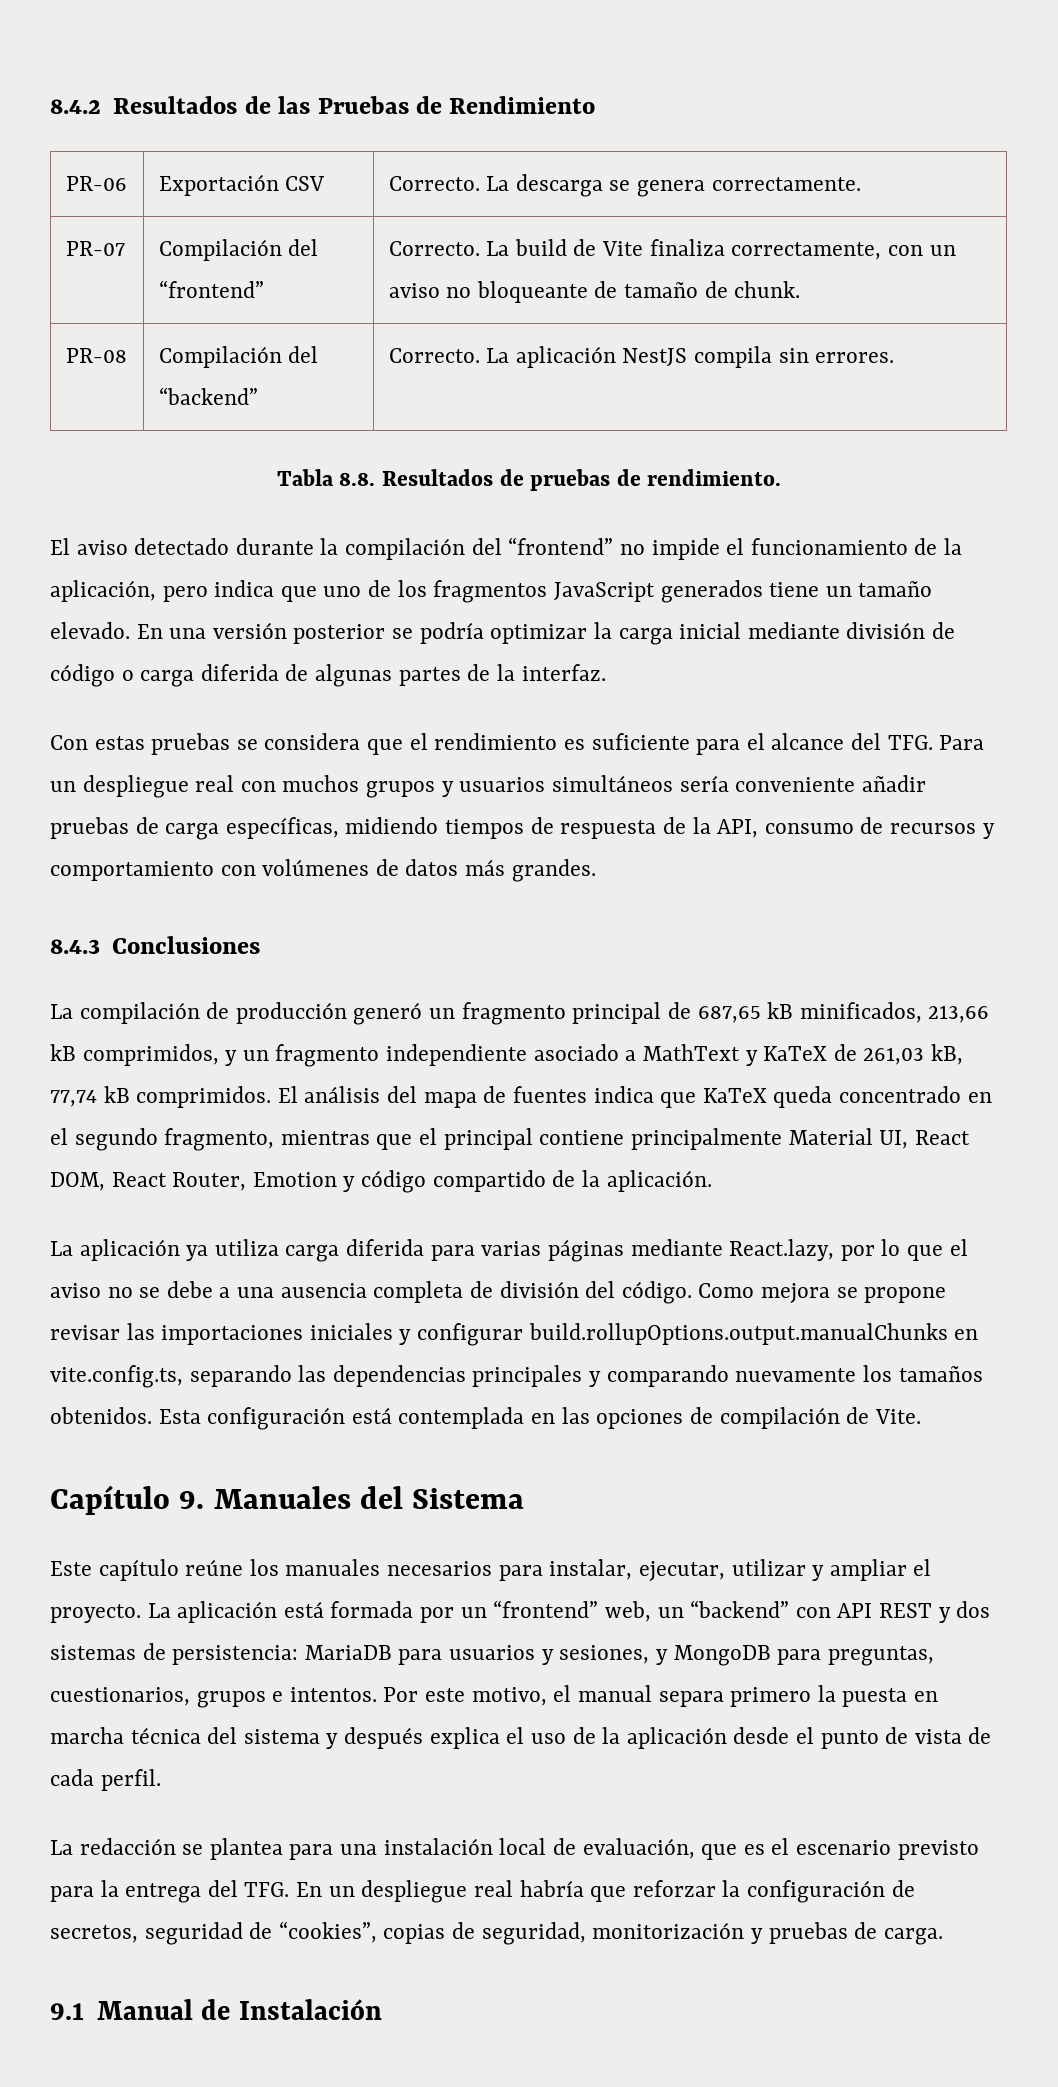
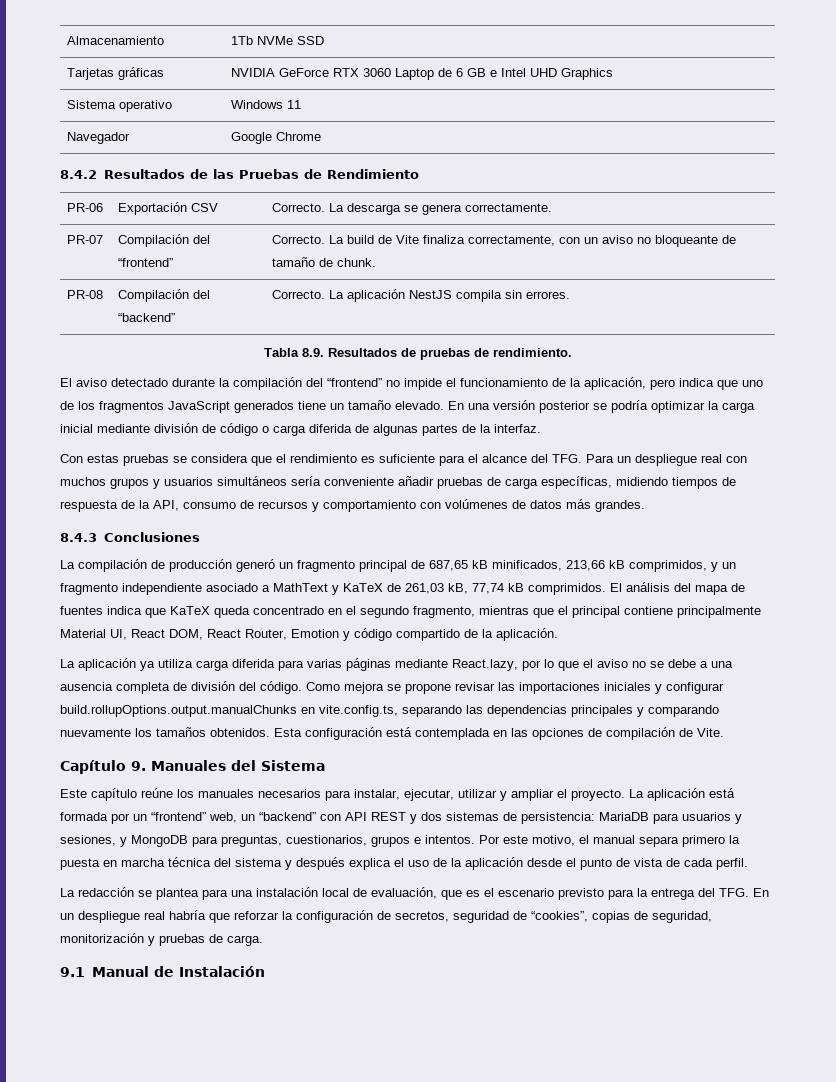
+ Almacenamiento | 1Tb NVMe SSD
+ Tarjetas gráficas | NVIDIA GeForce RTX 3060 Laptop de 6 GB e Intel UHD Graphics
+ Sistema operativo | Windows 11
+ Navegador | Google Chrome
- Tabla 8.8. Resultados de pruebas de rendimiento.
+ Tabla 8.9. Resultados de pruebas de rendimiento.

